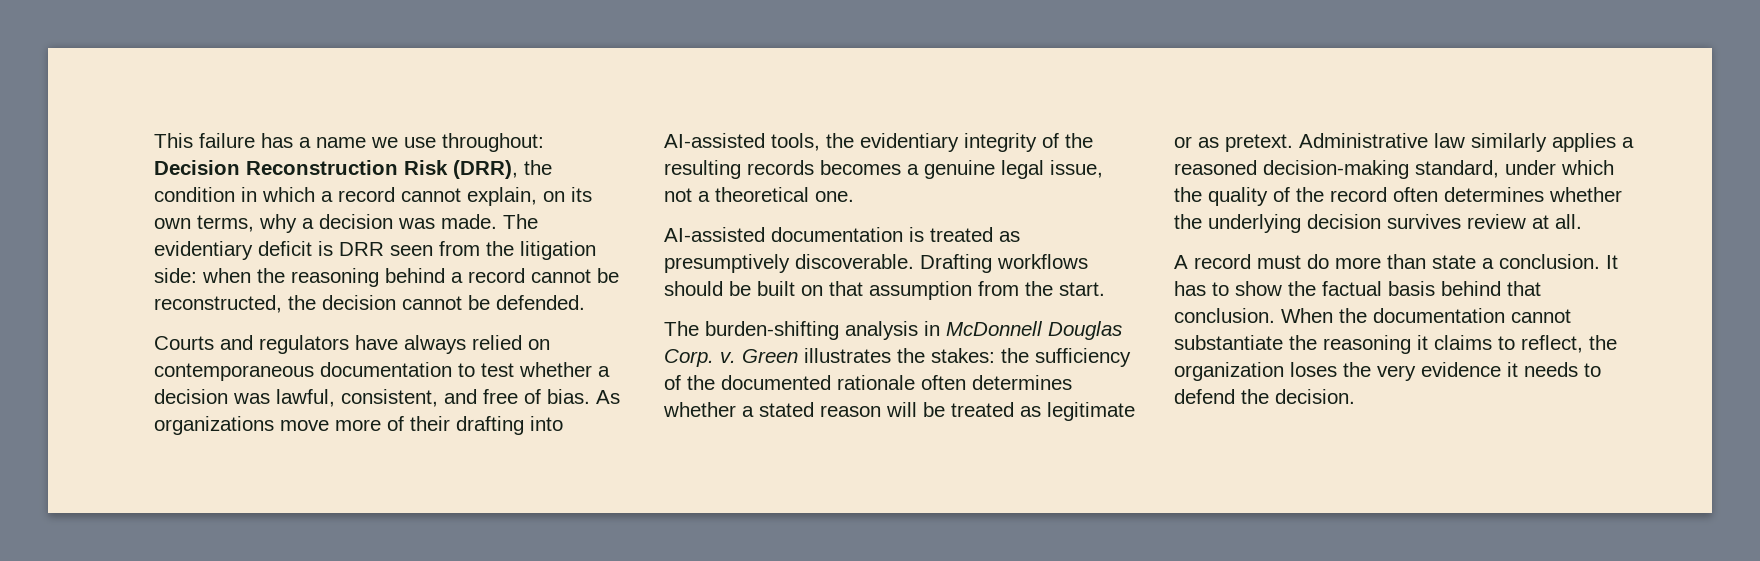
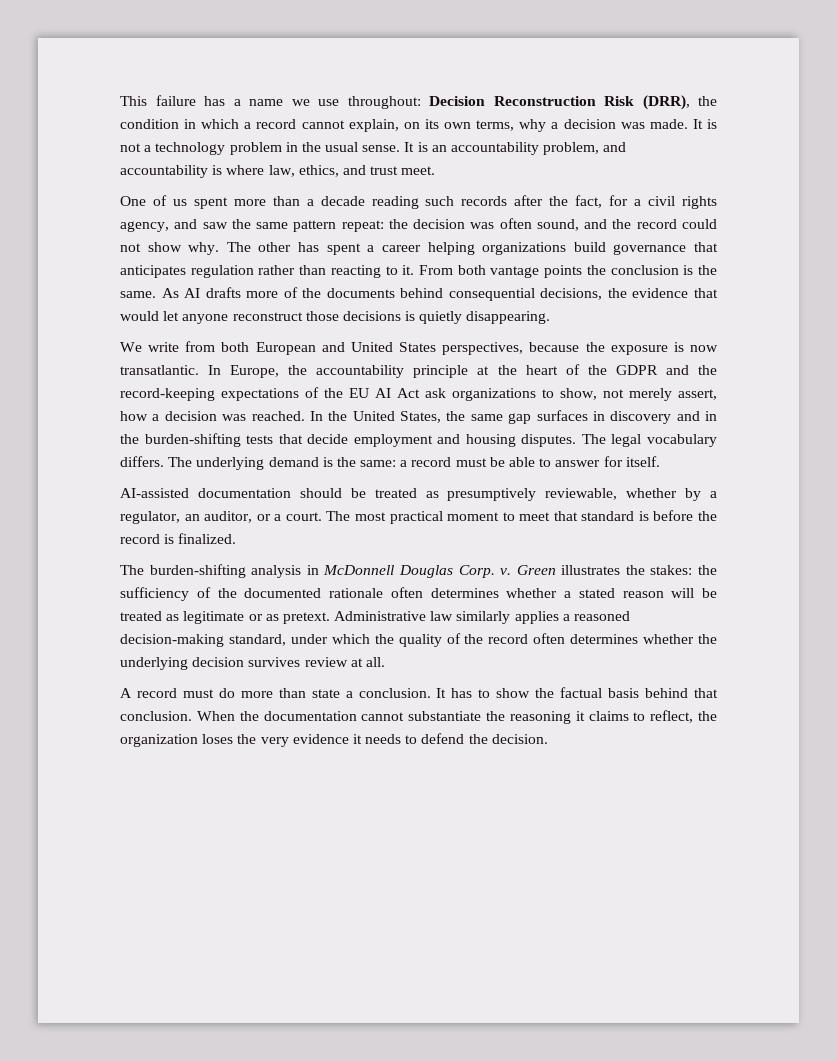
- The evidentiary deficit is DRR seen from the litigation side: when the reasoning behind a record cannot be reconstructed, the decision cannot be defended.
- Courts and regulators have always relied on contemporaneous documentation to test whether a decision was lawful, consistent, and free of bias. As organizations move more of their drafting into AI-assisted tools, the evidentiary integrity of the resulting records becomes a genuine legal issue, not a theoretical one.
+ It is not a technology problem in the usual sense. It is an accountability problem, and accountability is where law, ethics, and trust meet.
+ One of us spent more than a decade reading such records after the fact, for a civil rights agency, and saw the same pattern repeat: the decision was often sound, and the record could not show why. The other has spent a career helping organizations build governance that anticipates regulation rather than reacting to it. From both vantage points the conclusion is the same. As AI drafts more of the documents behind consequential decisions, the evidence that would let anyone reconstruct those decisions is quietly disappearing.
+ We write from both European and United States perspectives, because the exposure is now transatlantic. In Europe, the accountability principle at the heart of the GDPR and the record-keeping expectations of the EU AI Act ask organizations to show, not merely assert, how a decision was reached. In the United States, the same gap surfaces in discovery and in the burden-shifting tests that decide employment and housing disputes. The legal vocabulary differs. The underlying demand is the same: a record must be able to answer for itself.
- AI-assisted documentation is treated as presumptively discoverable. Drafting workflows should be built on that assumption from the start.
+ AI-assisted documentation should be treated as presumptively reviewable, whether by a regulator, an auditor, or a court. The most practical moment to meet that standard is before the record is finalized.

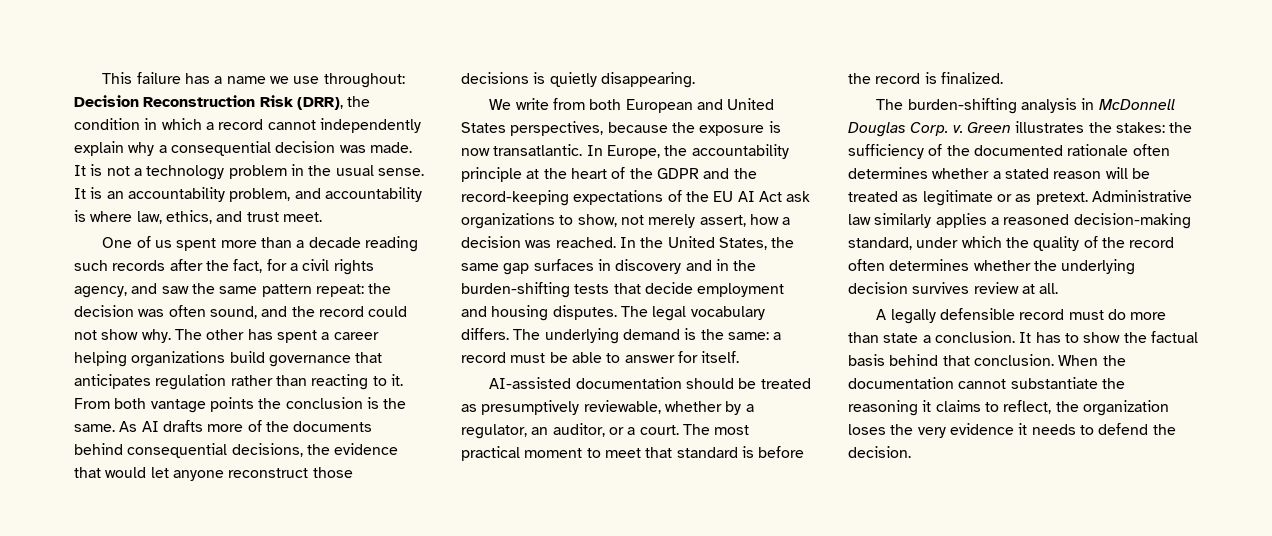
- This failure has a name we use throughout: Decision Reconstruction Risk (DRR), the condition in which a record cannot explain, on its own terms, why a decision was made.
+ This failure has a name we use throughout: Decision Reconstruction Risk (DRR), the condition in which a record cannot independently explain why a consequential decision was made.
- A record must do more than state a conclusion.
+ A legally defensible record must do more than state a conclusion.

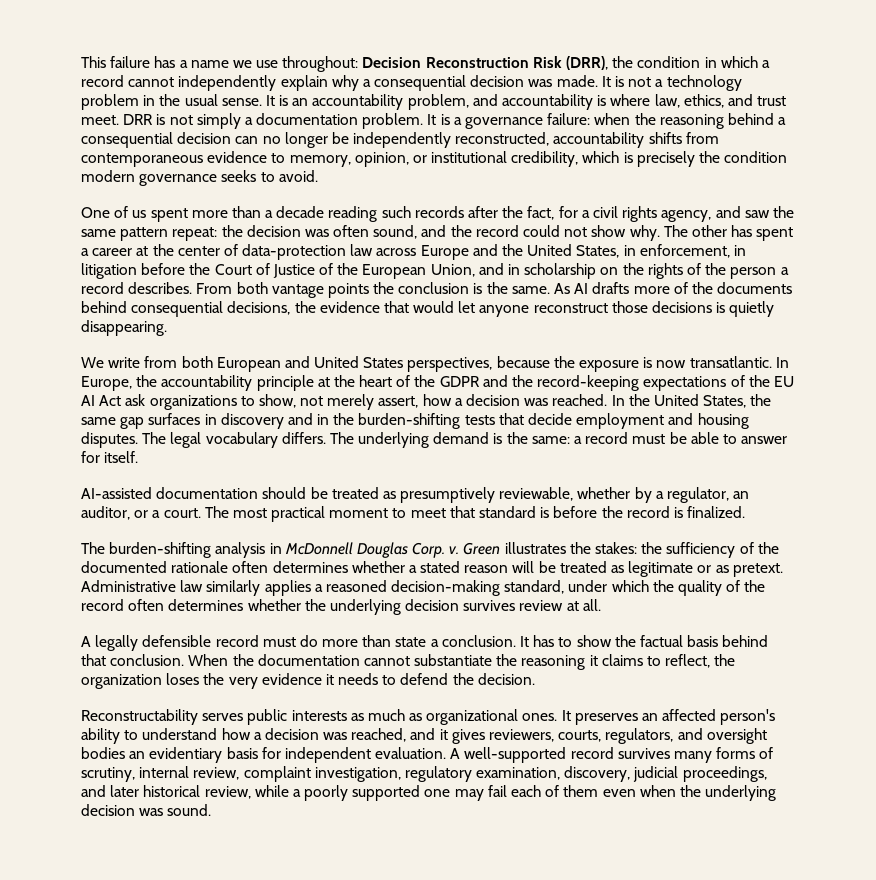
+ DRR is not simply a documentation problem. It is a governance failure: when the reasoning behind a consequential decision can no longer be independently reconstructed, accountability shifts from contemporaneous evidence to memory, opinion, or institutional credibility, which is precisely the condition modern governance seeks to avoid.
- The other has spent a career helping organizations build governance that anticipates regulation rather than reacting to it.
+ The other has spent a career at the center of data-protection law across Europe and the United States, in enforcement, in litigation before the Court of Justice of the European Union, and in scholarship on the rights of the person a record describes.
+ Reconstructability serves public interests as much as organizational ones. It preserves an affected person's ability to understand how a decision was reached, and it gives reviewers, courts, regulators, and oversight bodies an evidentiary basis for independent evaluation. A well-supported record survives many forms of scrutiny, internal review, complaint investigation, regulatory examination, discovery, judicial proceedings, and later historical review, while a poorly supported one may fail each of them even when the underlying decision was sound.

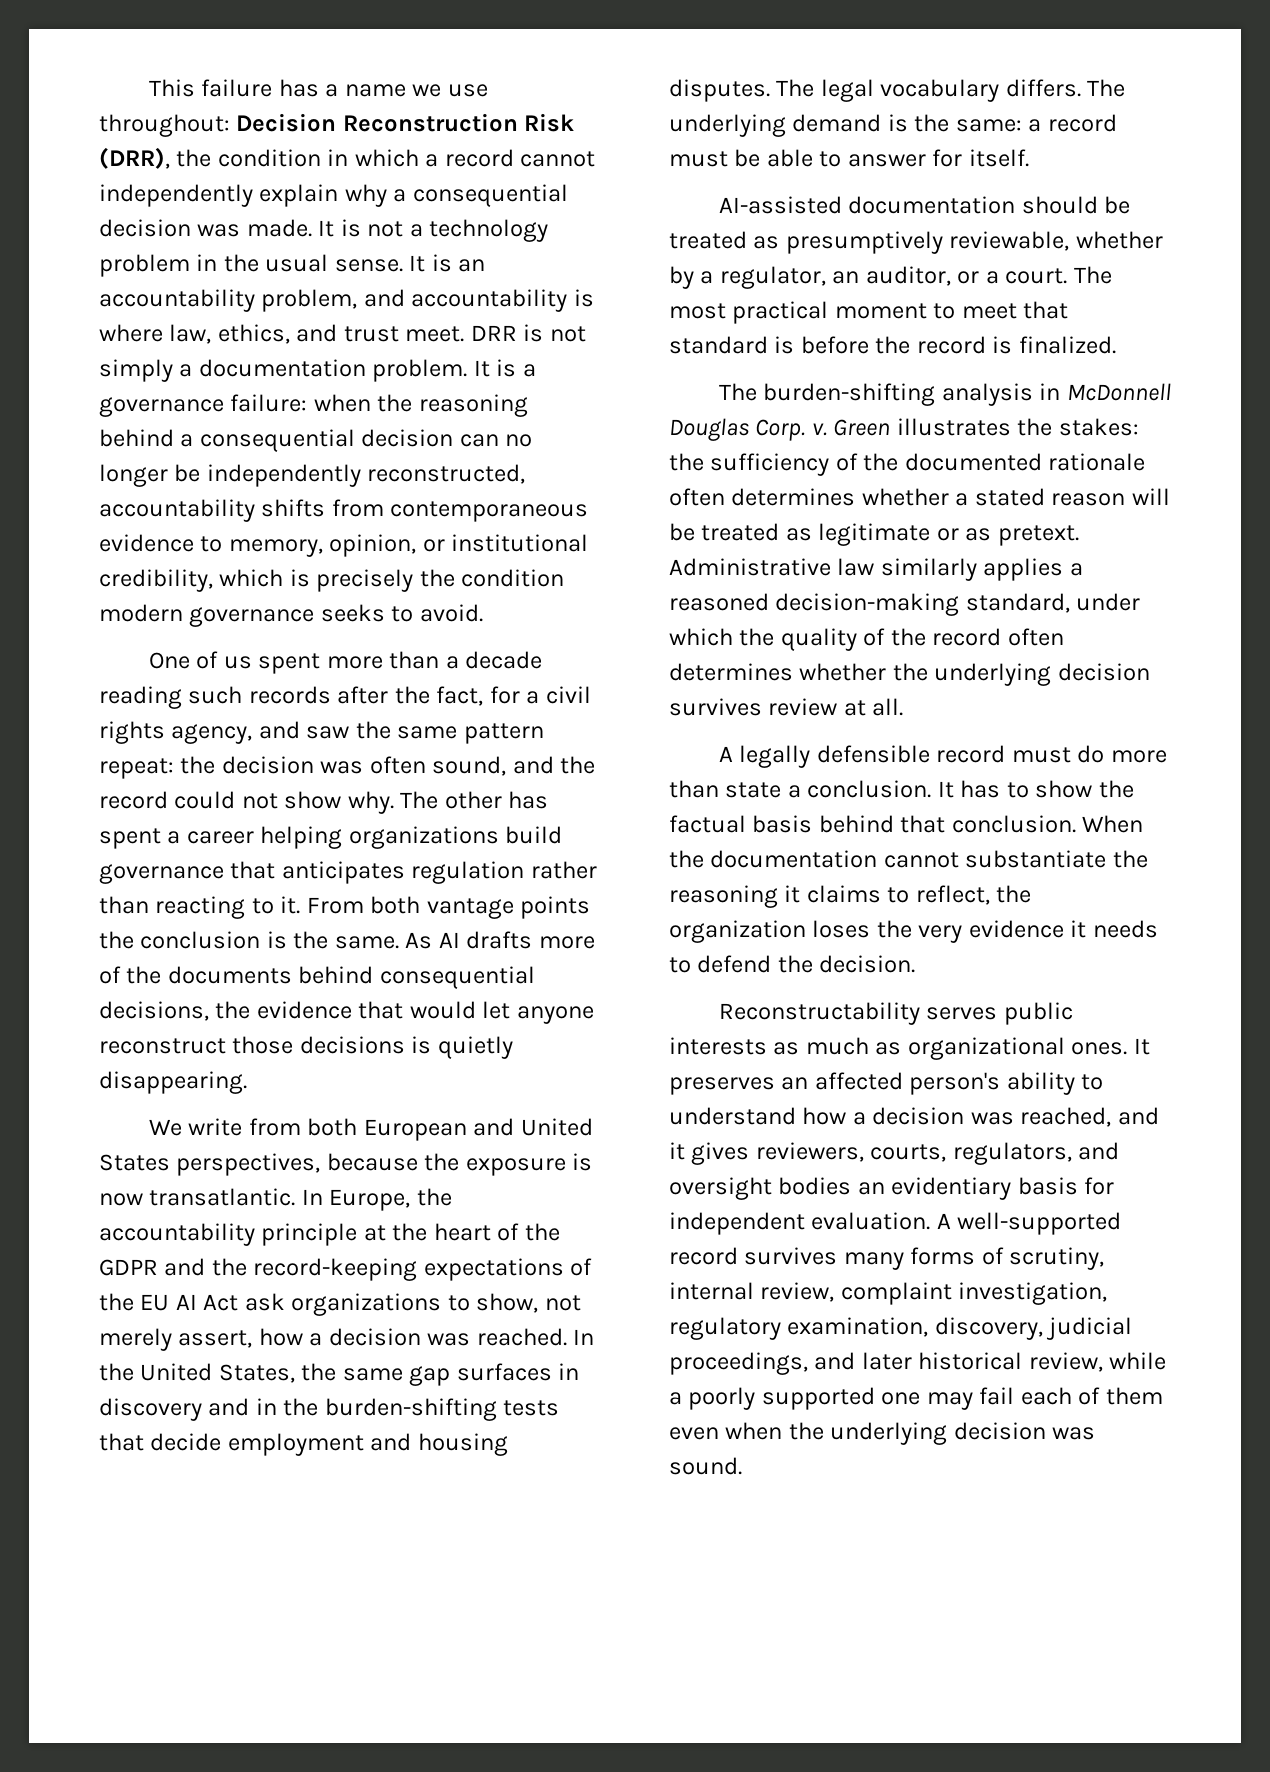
- The other has spent a career at the center of data-protection law across Europe and the United States, in enforcement, in litigation before the Court of Justice of the European Union, and in scholarship on the rights of the person a record describes.
+ The other has spent a career helping organizations build governance that anticipates regulation rather than reacting to it.

